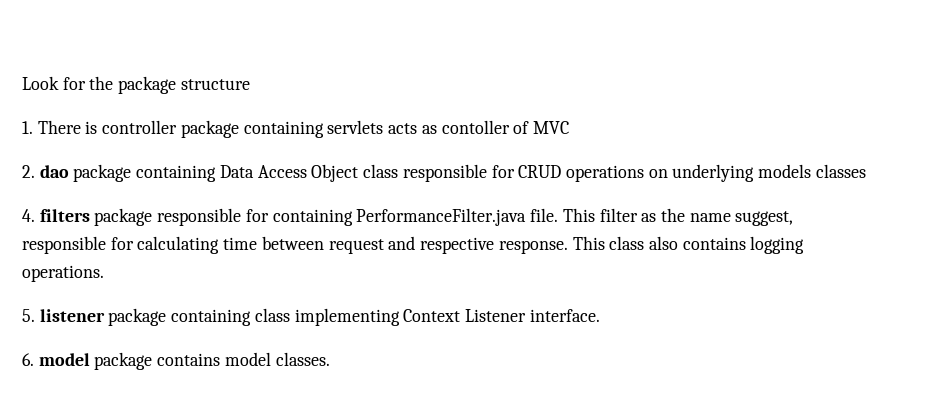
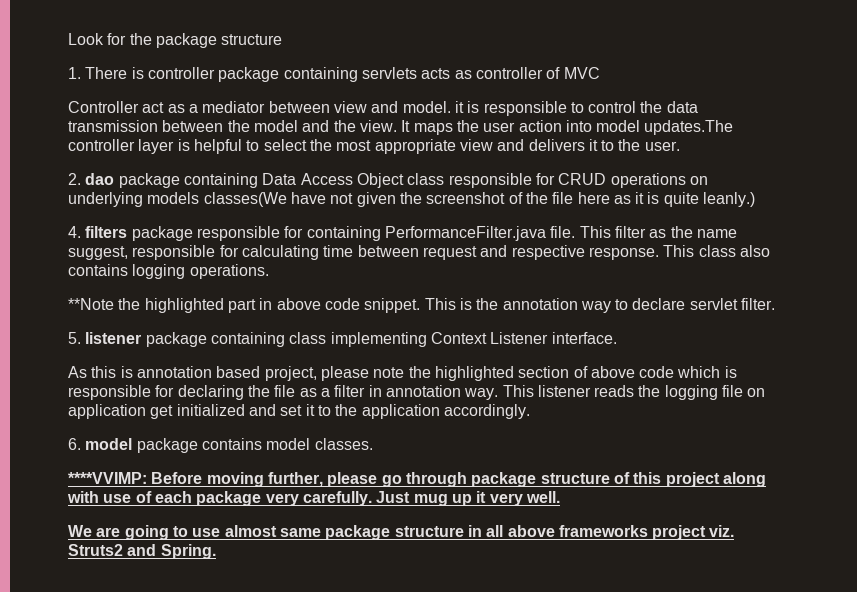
- 1. There is controller package containing servlets acts as contoller of MVC
+ 1. There is controller package containing servlets acts as controller of MVC
+ Controller act as a mediator between view and model. it is responsible to control the data transmission between the model and the view. It maps the user action into model updates.The controller layer is helpful to select the most appropriate view and delivers it to the user.
- 2. dao package containing Data Access Object class responsible for CRUD operations on underlying models classes
+ 2. dao package containing Data Access Object class responsible for CRUD operations on underlying models classes(We have not given the screenshot of the file here as it is quite leanly.)
+ **Note the highlighted part in above code snippet. This is the annotation way to declare servlet filter.
+ As this is annotation based project, please note the highlighted section of above code which is responsible for declaring the file as a filter in annotation way. This listener reads the logging file on application get initialized and set it to the application accordingly.
+ ****VVIMP: Before moving further, please go through package structure of this project along with use of each package very carefully. Just mug up it very well.
+ We are going to use almost same package structure in all above frameworks project viz. Struts2 and Spring.

